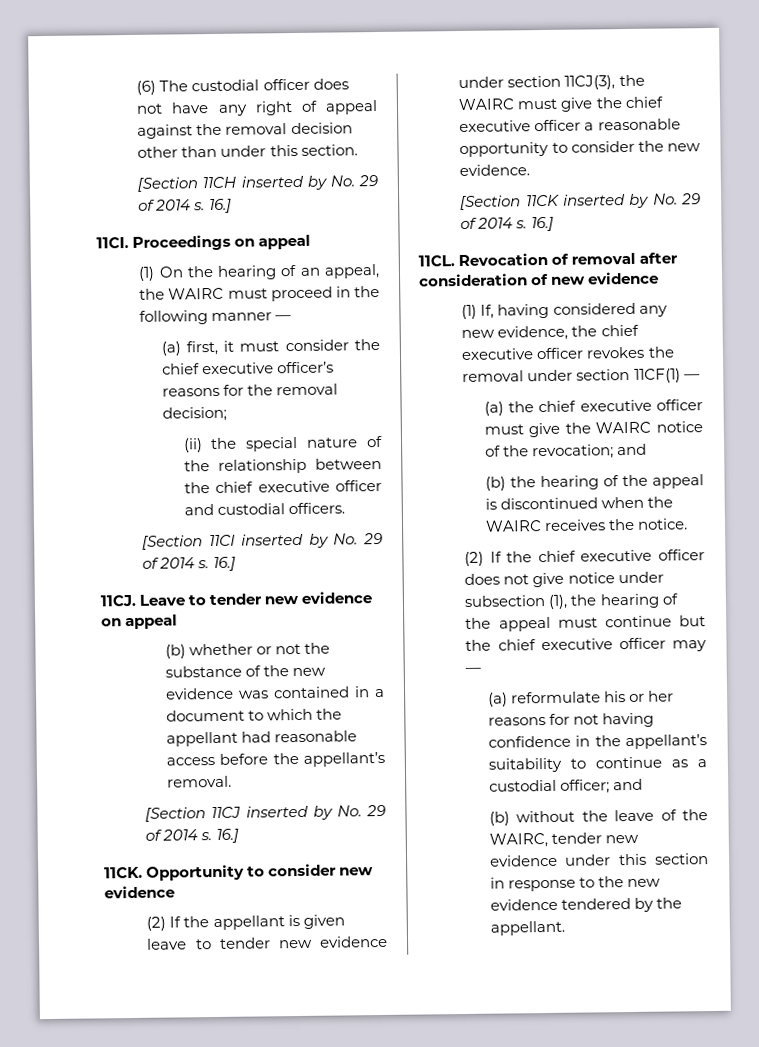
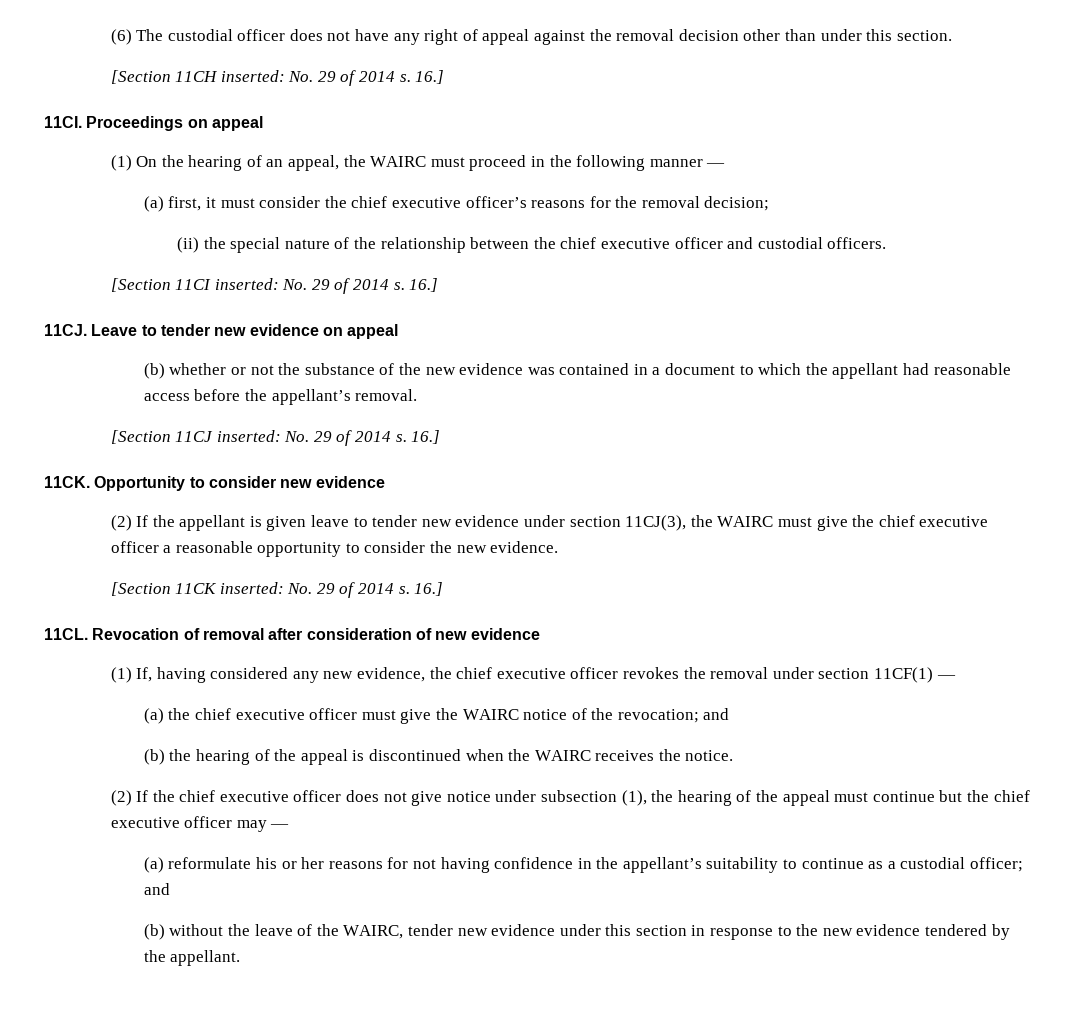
- [Section 11CH inserted by No. 29 of 2014 s.
+ [Section 11CH inserted: No. 29 of 2014 s.
- [Section 11CI inserted by No. 29 of 2014 s.
+ [Section 11CI inserted: No. 29 of 2014 s.
- [Section 11CJ inserted by No. 29 of 2014 s.
+ [Section 11CJ inserted: No. 29 of 2014 s.
- [Section 11CK inserted by No. 29 of 2014 s.
+ [Section 11CK inserted: No. 29 of 2014 s.

